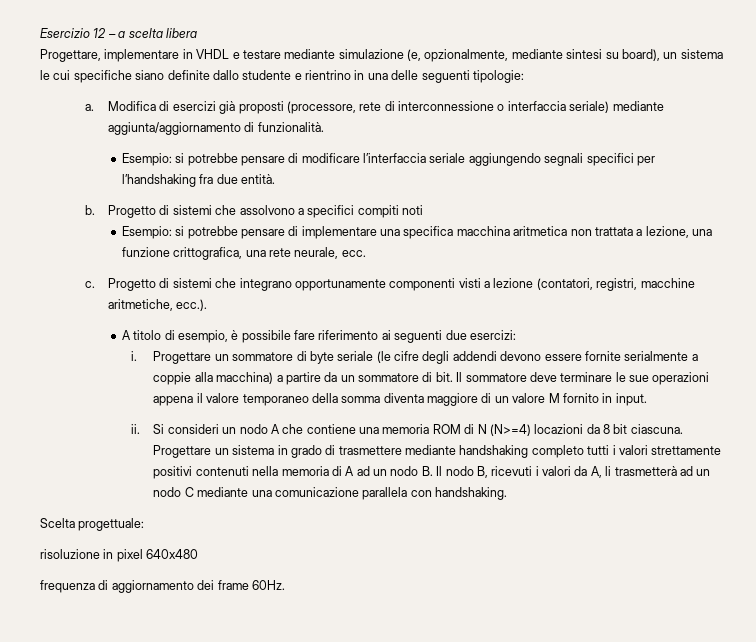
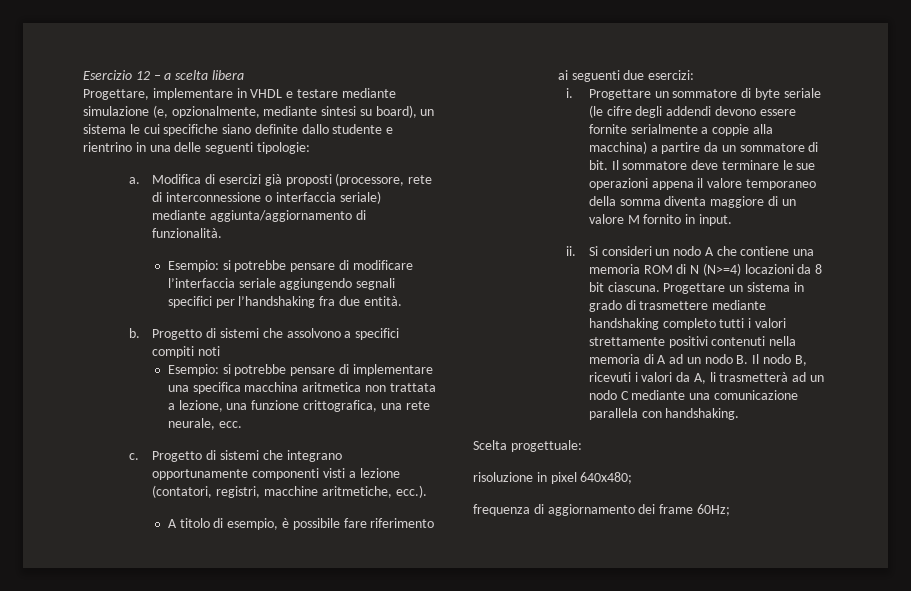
- risoluzione in pixel 640x480
+ risoluzione in pixel 640x480;
- frequenza di aggiornamento dei frame 60Hz.
+ frequenza di aggiornamento dei frame 60Hz;

